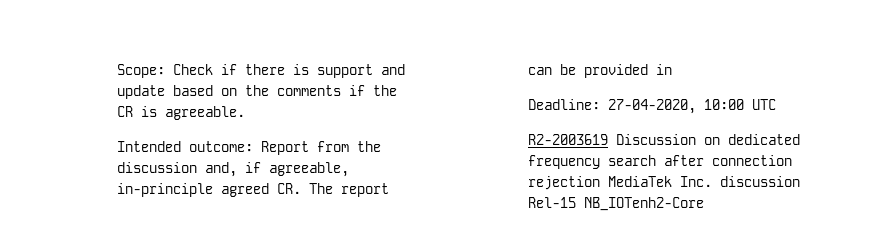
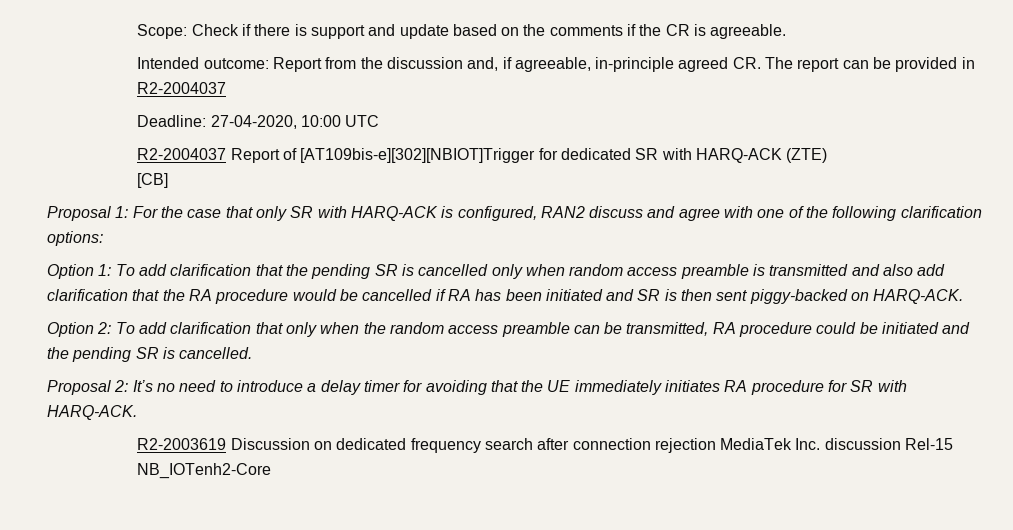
- Intended outcome: Report from the discussion and, if agreeable, in-principle agreed CR. The report can be provided in
+ Intended outcome: Report from the discussion and, if agreeable, in-principle agreed CR. The report can be provided in R2-2004037
+ R2-2004037 Report of [AT109bis-e][302][NBIOT]Trigger for dedicated SR with HARQ-ACK (ZTE)
+ [CB]
+ Proposal 1: For the case that only SR with HARQ-ACK is configured, RAN2 discuss and agree with one of the following clarification options:
+ Option 1: To add clarification that the pending SR is cancelled only when random access preamble is transmitted and also add clarification that the RA procedure would be cancelled if RA has been initiated and SR is then sent piggy-backed on HARQ-ACK.
+ Option 2: To add clarification that only when the random access preamble can be transmitted, RA procedure could be initiated and the pending SR is cancelled.
+ Proposal 2: It’s no need to introduce a delay timer for avoiding that the UE immediately initiates RA procedure for SR with HARQ-ACK.

